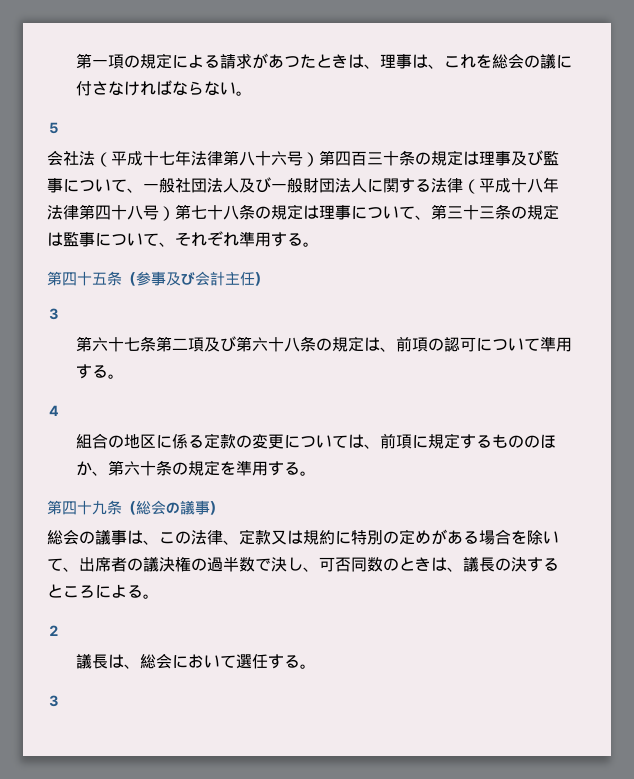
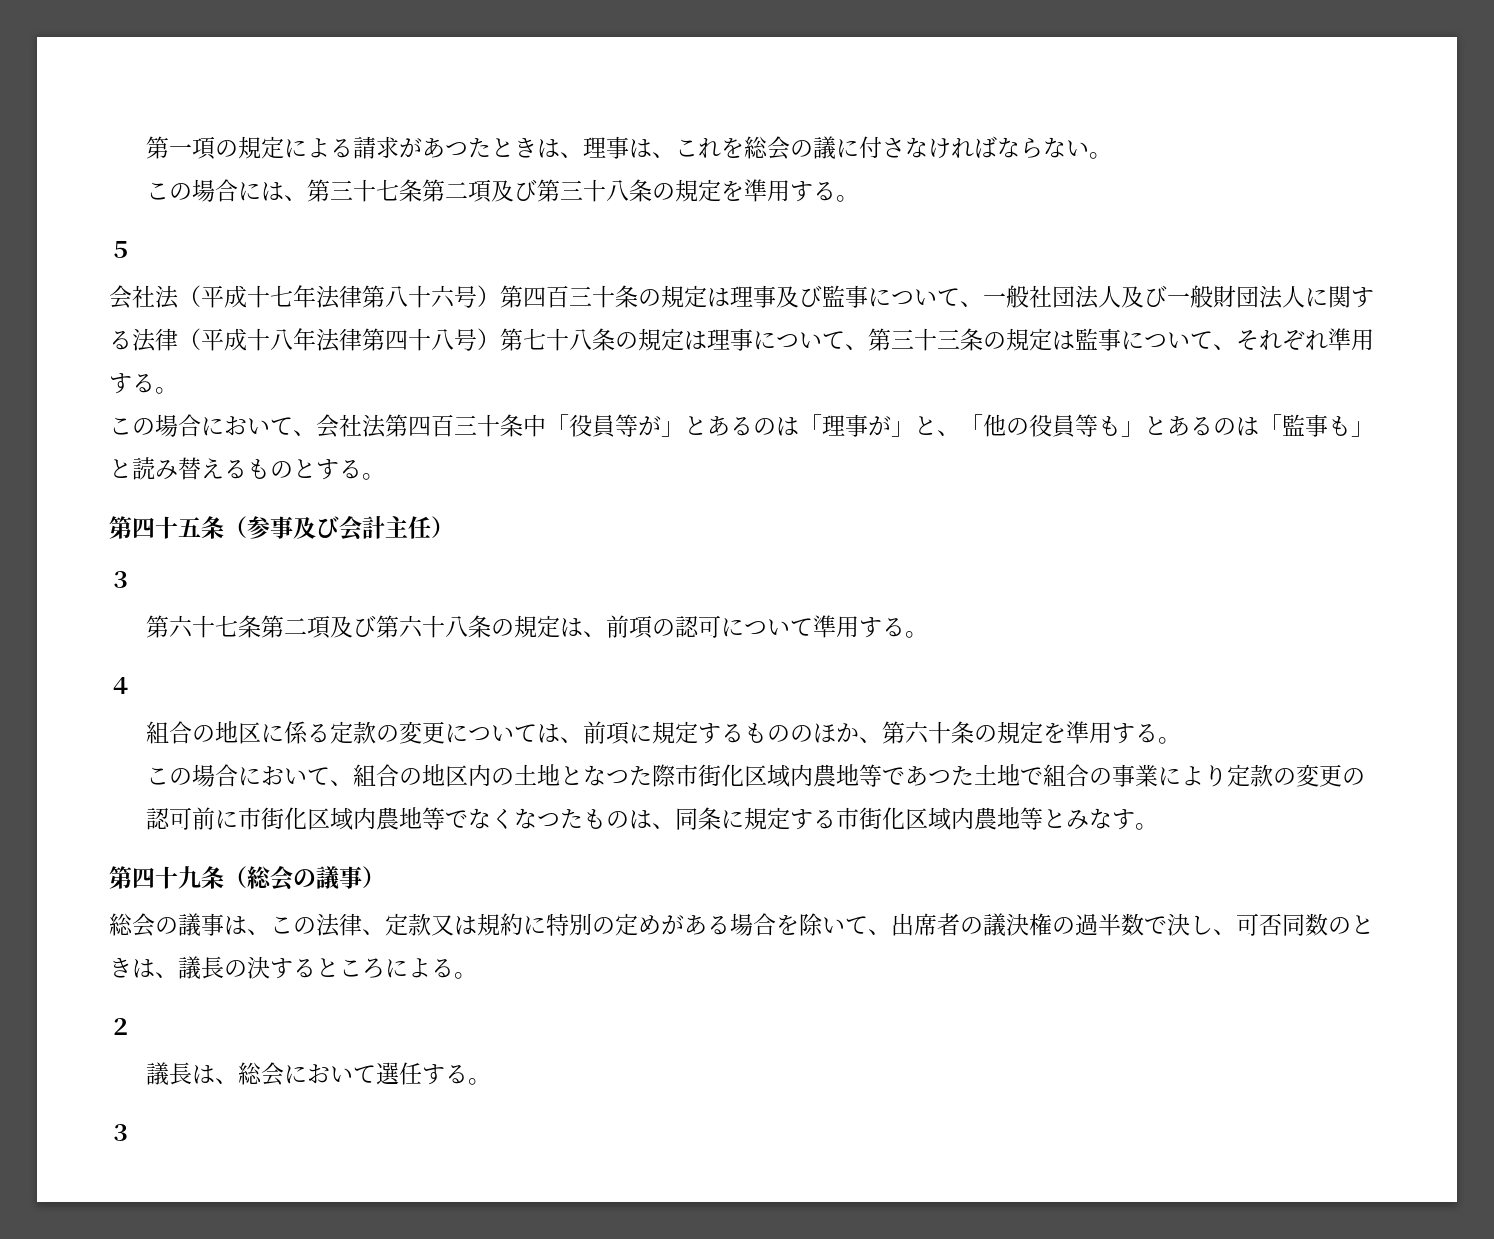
+ この場合には、第三十七条第二項及び第三十八条の規定を準用する。
+ この場合において、会社法第四百三十条中「役員等が」とあるのは「理事が」と、「他の役員等も」とあるのは「監事も」と読み替えるものとする。
+ この場合において、組合の地区内の土地となつた際市街化区域内農地等であつた土地で組合の事業により定款の変更の認可前に市街化区域内農地等でなくなつたものは、同条に規定する市街化区域内農地等とみなす。

